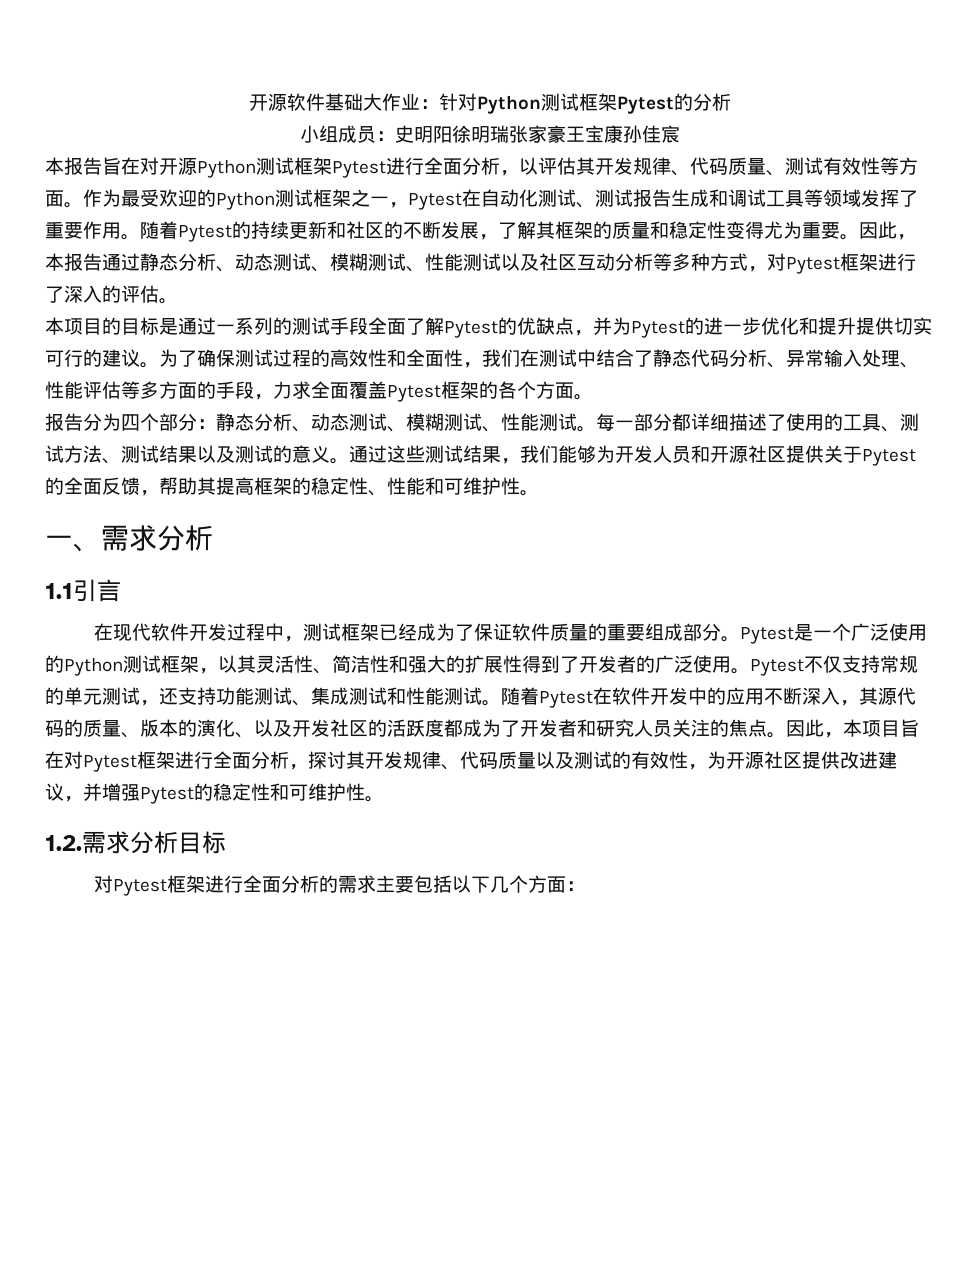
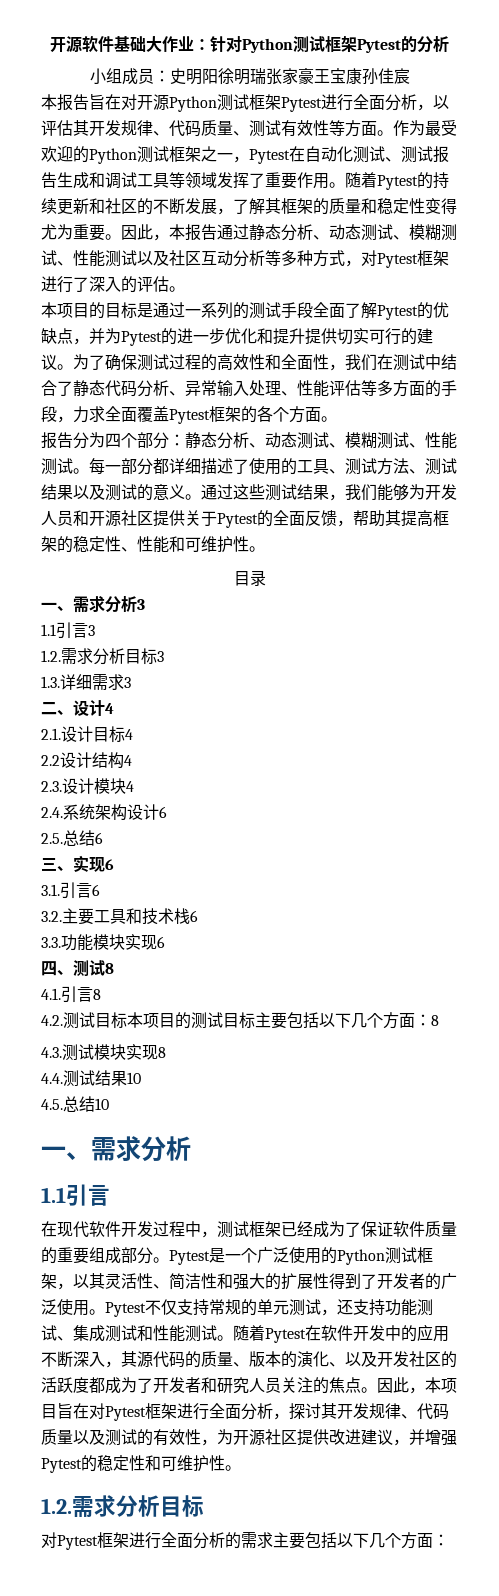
+ 目录
+ 一、需求分析3
+ 1.1引言3
+ 1.2.需求分析目标3
+ 1.3.详细需求3
+ 二、设计4
+ 2.1.设计目标4
+ 2.2设计结构4
+ 2.3.设计模块4
+ 2.4.系统架构设计6
+ 2.5.总结6
+ 三、实现6
+ 3.1.引言6
+ 3.2.主要工具和技术栈6
+ 3.3.功能模块实现6
+ 四、测试8
+ 4.1.引言8
+ 4.2.测试目标本项目的测试目标主要包括以下几个方面：8
+ 4.3.测试模块实现8
+ 4.4.测试结果10
+ 4.5.总结10

